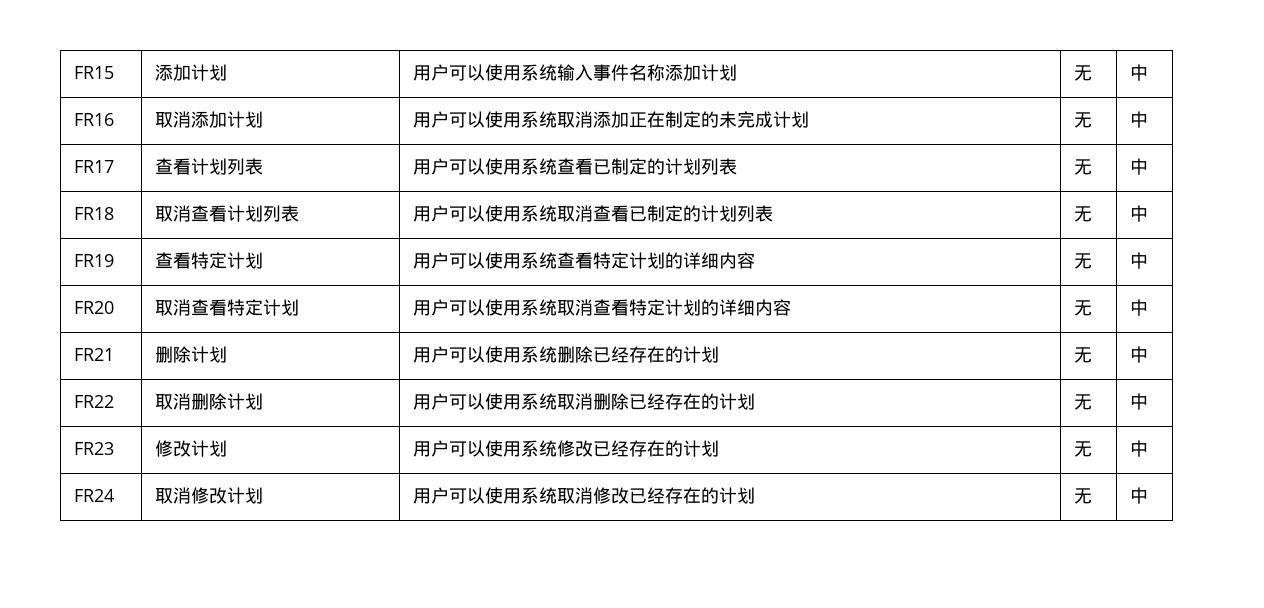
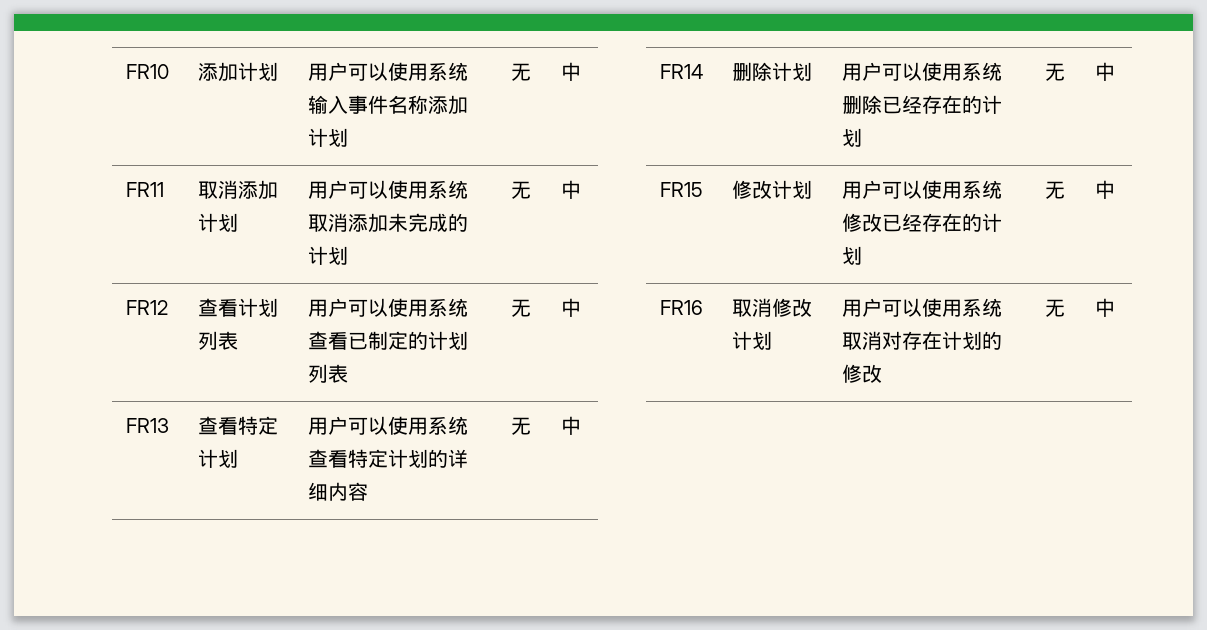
- FR15 | 添加计划 | 用户可以使用系统输入事件名称添加计划 | 无 | 中
+ FR10 | 添加计划 | 用户可以使用系统输入事件名称添加计划 | 无 | 中
- FR16 | 取消添加计划 | 用户可以使用系统取消添加正在制定的未完成计划 | 无 | 中
- FR17 | 查看计划列表 | 用户可以使用系统查看已制定的计划列表 | 无 | 中
+ FR11 | 取消添加计划 | 用户可以使用系统取消添加未完成的计划 | 无 | 中
+ FR12 | 查看计划列表 | 用户可以使用系统查看已制定的计划列表 | 无 | 中
- FR18 | 取消查看计划列表 | 用户可以使用系统取消查看已制定的计划列表 | 无 | 中
- FR19 | 查看特定计划 | 用户可以使用系统查看特定计划的详细内容 | 无 | 中
+ FR13 | 查看特定计划 | 用户可以使用系统查看特定计划的详细内容 | 无 | 中
- FR20 | 取消查看特定计划 | 用户可以使用系统取消查看特定计划的详细内容 | 无 | 中
- FR21 | 删除计划 | 用户可以使用系统删除已经存在的计划 | 无 | 中
+ FR14 | 删除计划 | 用户可以使用系统删除已经存在的计划 | 无 | 中
- FR22 | 取消删除计划 | 用户可以使用系统取消删除已经存在的计划 | 无 | 中
- FR23 | 修改计划 | 用户可以使用系统修改已经存在的计划 | 无 | 中
+ FR15 | 修改计划 | 用户可以使用系统修改已经存在的计划 | 无 | 中
- FR24 | 取消修改计划 | 用户可以使用系统取消修改已经存在的计划 | 无 | 中
+ FR16 | 取消修改计划 | 用户可以使用系统取消对存在计划的修改 | 无 | 中

